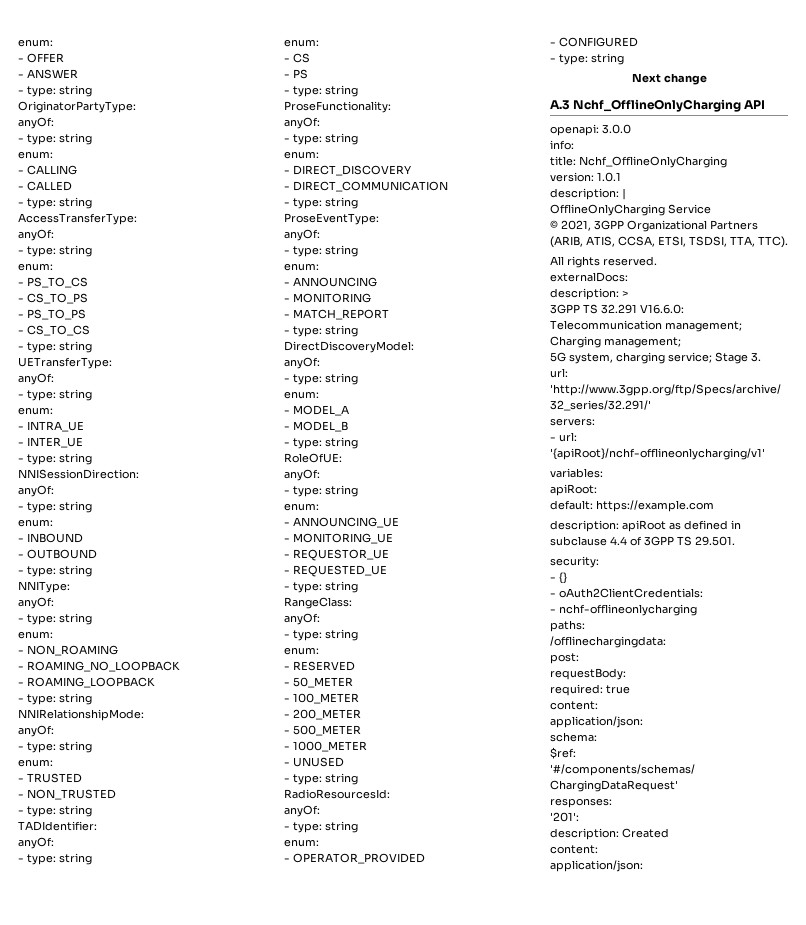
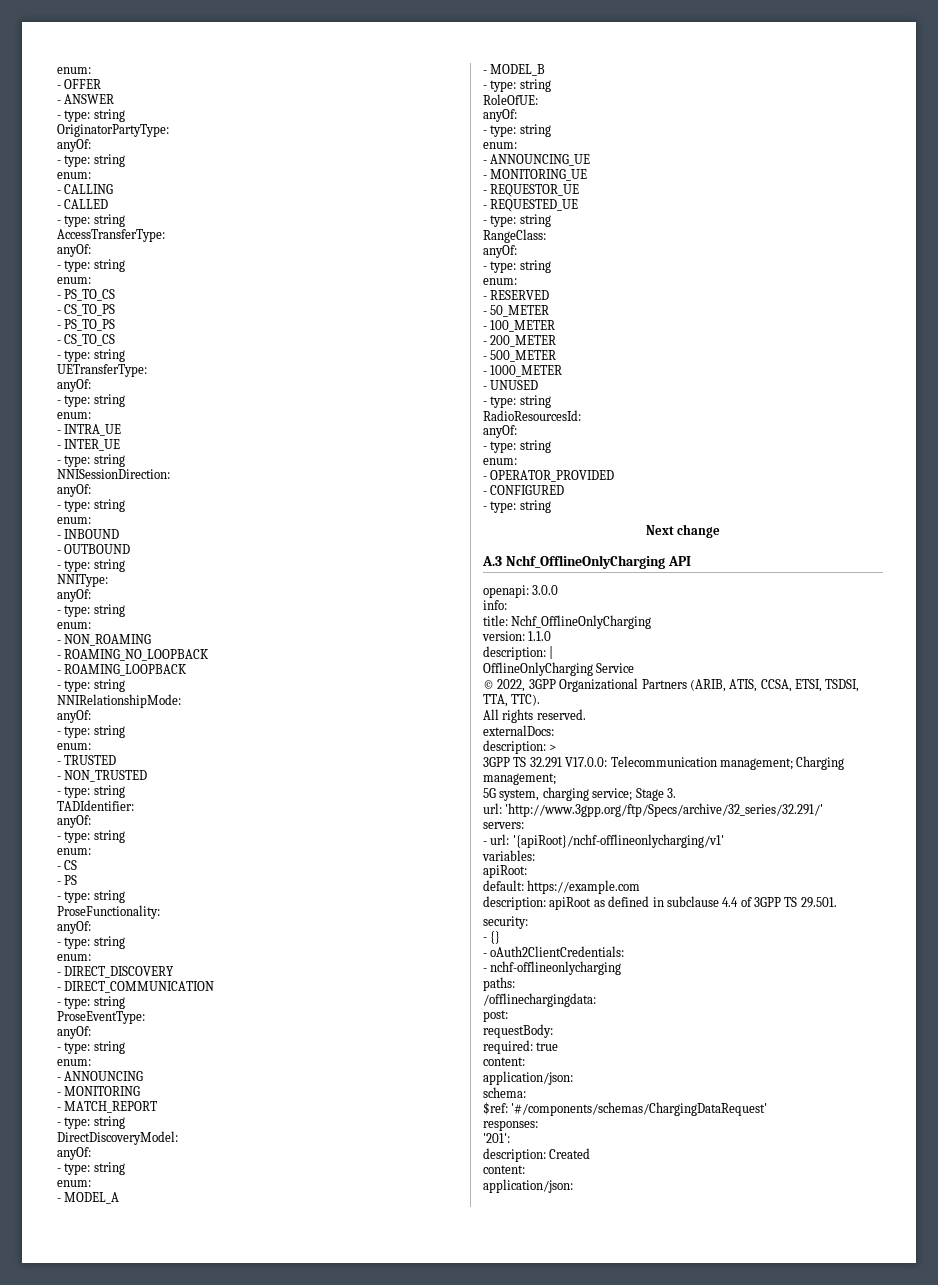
- version: 1.0.1
+ version: 1.1.0
- © 2021, 3GPP Organizational Partners (ARIB, ATIS, CCSA, ETSI, TSDSI, TTA, TTC).
+ © 2022, 3GPP Organizational Partners (ARIB, ATIS, CCSA, ETSI, TSDSI, TTA, TTC).
- 3GPP TS 32.291 V16.6.0: Telecommunication management; Charging management;
+ 3GPP TS 32.291 V17.0.0: Telecommunication management; Charging management;

